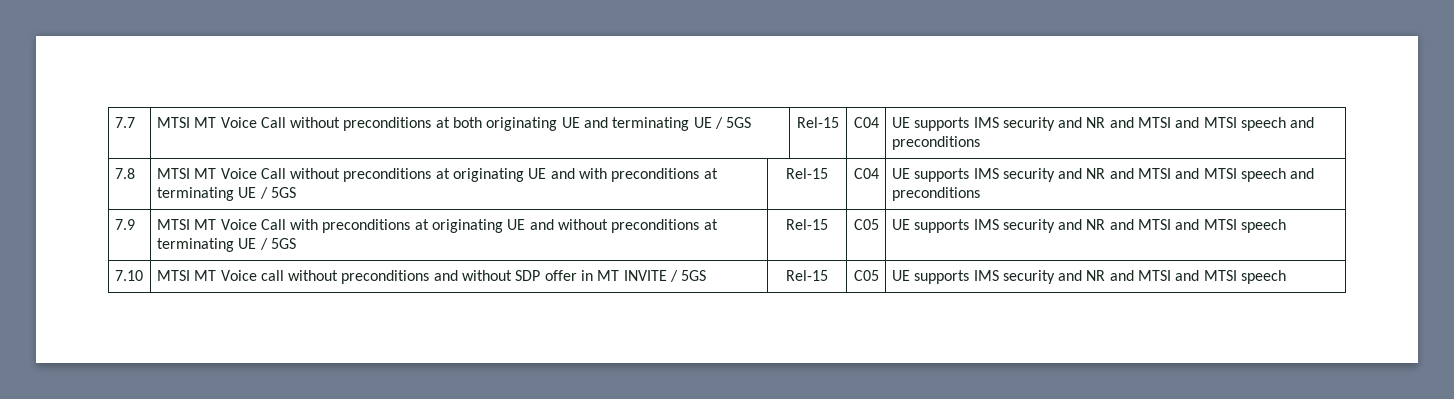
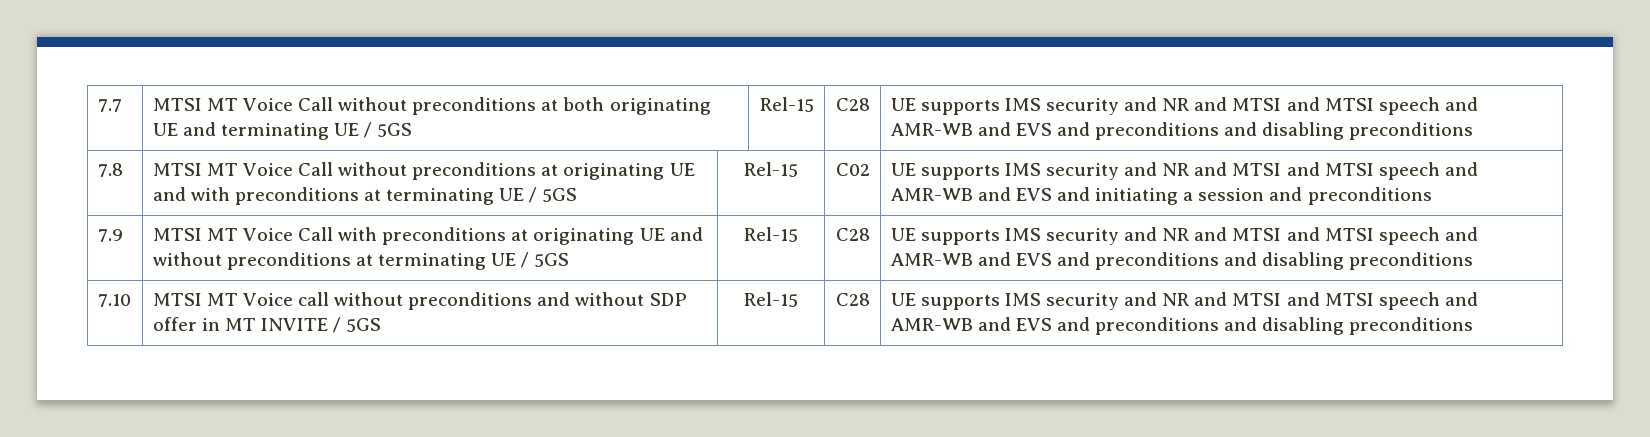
- 7.7 | MTSI MT Voice Call without preconditions at both originating UE and terminating UE / 5GS | Rel-15 | C04 | UE supports IMS security and NR and MTSI and MTSI speech and preconditions
+ 7.7 | MTSI MT Voice Call without preconditions at both originating UE and terminating UE / 5GS | Rel-15 | C28 | UE supports IMS security and NR and MTSI and MTSI speech and AMR-WB and EVS and preconditions and disabling preconditions
- MTSI MT Voice Call without preconditions at originating UE and with preconditions at terminating UE / 5GS | Rel-15 | C04 | UE supports IMS security and NR and MTSI and MTSI speech and preconditions
+ MTSI MT Voice Call without preconditions at originating UE and with preconditions at terminating UE / 5GS | Rel-15 | C02 | UE supports IMS security and NR and MTSI and MTSI speech and AMR-WB and EVS and initiating a session and preconditions
- 7.9 | MTSI MT Voice Call with preconditions at originating UE and without preconditions at terminating UE / 5GS | Rel-15 | C05 | UE supports IMS security and NR and MTSI and MTSI speech
+ 7.9 | MTSI MT Voice Call with preconditions at originating UE and without preconditions at terminating UE / 5GS | Rel-15 | C28 | UE supports IMS security and NR and MTSI and MTSI speech and AMR-WB and EVS and preconditions and disabling preconditions
- 7.10 | MTSI MT Voice call without preconditions and without SDP offer in MT INVITE / 5GS | Rel-15 | C05 | UE supports IMS security and NR and MTSI and MTSI speech
+ 7.10 | MTSI MT Voice call without preconditions and without SDP offer in MT INVITE / 5GS | Rel-15 | C28 | UE supports IMS security and NR and MTSI and MTSI speech and AMR-WB and EVS and preconditions and disabling preconditions

